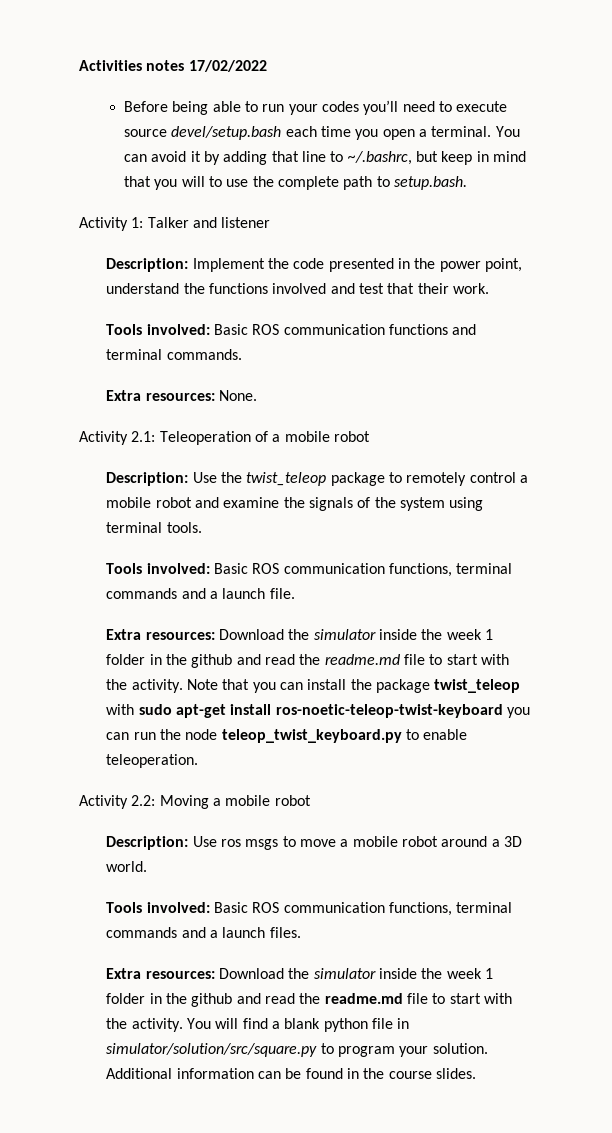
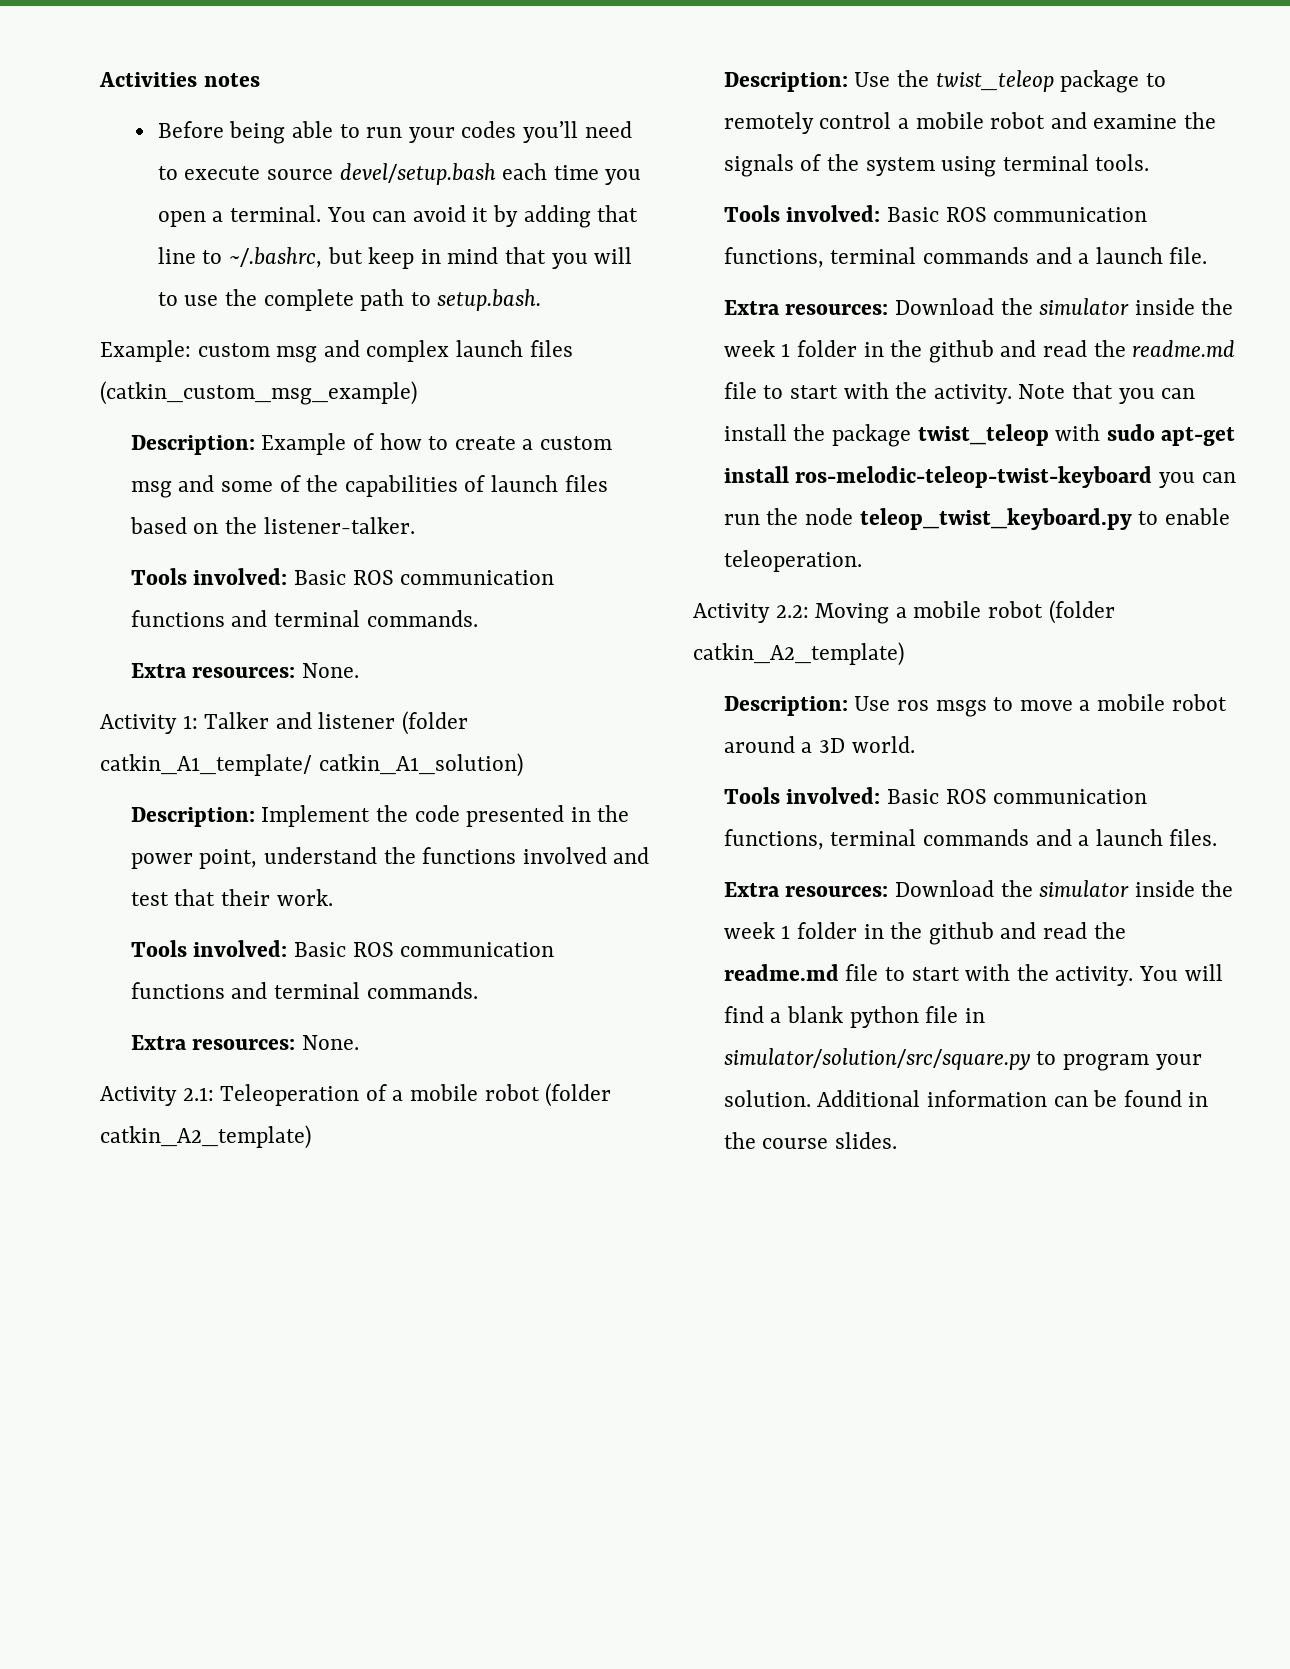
- Activities notes 17/02/2022
+ Activities notes
+ Example: custom msg and complex launch files (catkin_custom_msg_example)
+ Description: Example of how to create a custom msg and some of the capabilities of launch files based on the listener-talker.
+ Tools involved: Basic ROS communication functions and terminal commands.
+ Extra resources: None.
- Activity 1: Talker and listener
+ Activity 1: Talker and listener (folder catkin_A1_template/ catkin_A1_solution)
- Activity 2.1: Teleoperation of a mobile robot
+ Activity 2.1: Teleoperation of a mobile robot (folder catkin_A2_template)
- Note that you can install the package twist_teleop with sudo apt-get install ros-noetic-teleop-twist-keyboard you can run the node teleop_twist_keyboard.py to enable teleoperation.
+ Note that you can install the package twist_teleop with sudo apt-get install ros-melodic-teleop-twist-keyboard you can run the node teleop_twist_keyboard.py to enable teleoperation.
- Activity 2.2: Moving a mobile robot
+ Activity 2.2: Moving a mobile robot (folder catkin_A2_template)

